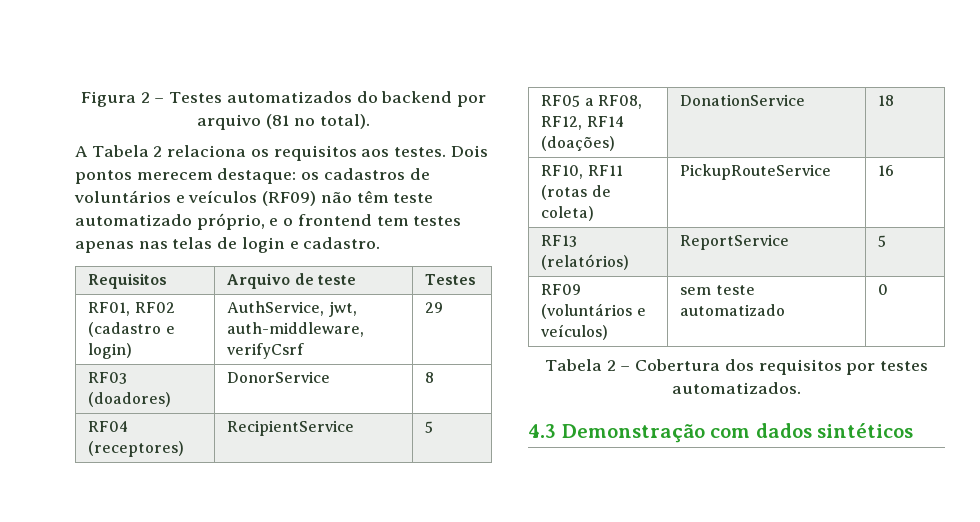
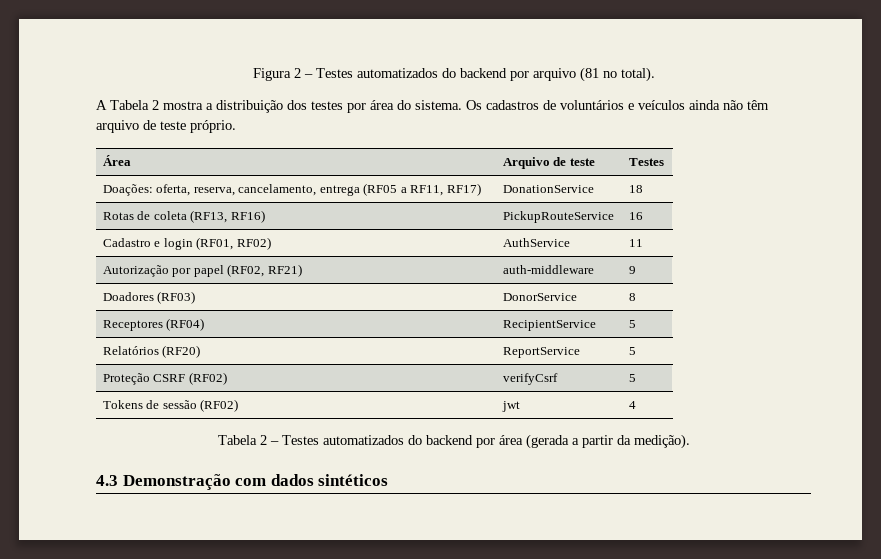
- A Tabela 2 relaciona os requisitos aos testes. Dois pontos merecem destaque: os cadastros de voluntários e veículos (RF09) não têm teste automatizado próprio, e o frontend tem testes apenas nas telas de login e cadastro.
- Requisitos | Arquivo de teste | Testes
- RF01, RF02 (cadastro e login) | AuthService, jwt, auth-middleware, verifyCsrf | 29
- RF03 (doadores) | DonorService | 8
+ A Tabela 2 mostra a distribuição dos testes por área do sistema. Os cadastros de voluntários e veículos ainda não têm arquivo de teste próprio.
+ Área | Arquivo de teste | Testes
+ Doações: oferta, reserva, cancelamento, entrega (RF05 a RF11, RF17) | DonationService | 18
+ Rotas de coleta (RF13, RF16) | PickupRouteService | 16
+ Cadastro e login (RF01, RF02) | AuthService | 11
+ Autorização por papel (RF02, RF21) | auth-middleware | 9
+ Doadores (RF03) | DonorService | 8
- RF04 (receptores) | RecipientService | 5
+ Receptores (RF04) | RecipientService | 5
- RF05 a RF08, RF12, RF14 (doações) | DonationService | 18
- RF10, RF11 (rotas de coleta) | PickupRouteService | 16
- RF13 (relatórios) | ReportService | 5
- RF09 (voluntários e veículos) | sem teste automatizado | 0
- Tabela 2 – Cobertura dos requisitos por testes automatizados.
+ Relatórios (RF20) | ReportService | 5
+ Proteção CSRF (RF02) | verifyCsrf | 5
+ Tokens de sessão (RF02) | jwt | 4
+ Tabela 2 – Testes automatizados do backend por área (gerada a partir da medição).

